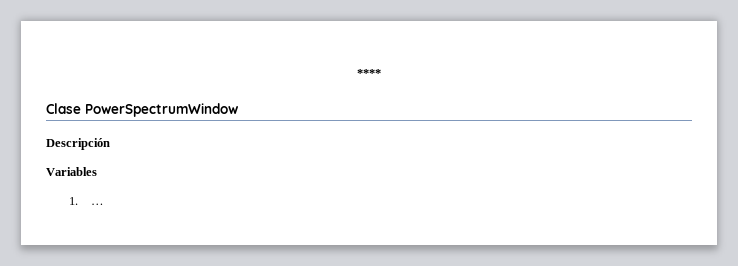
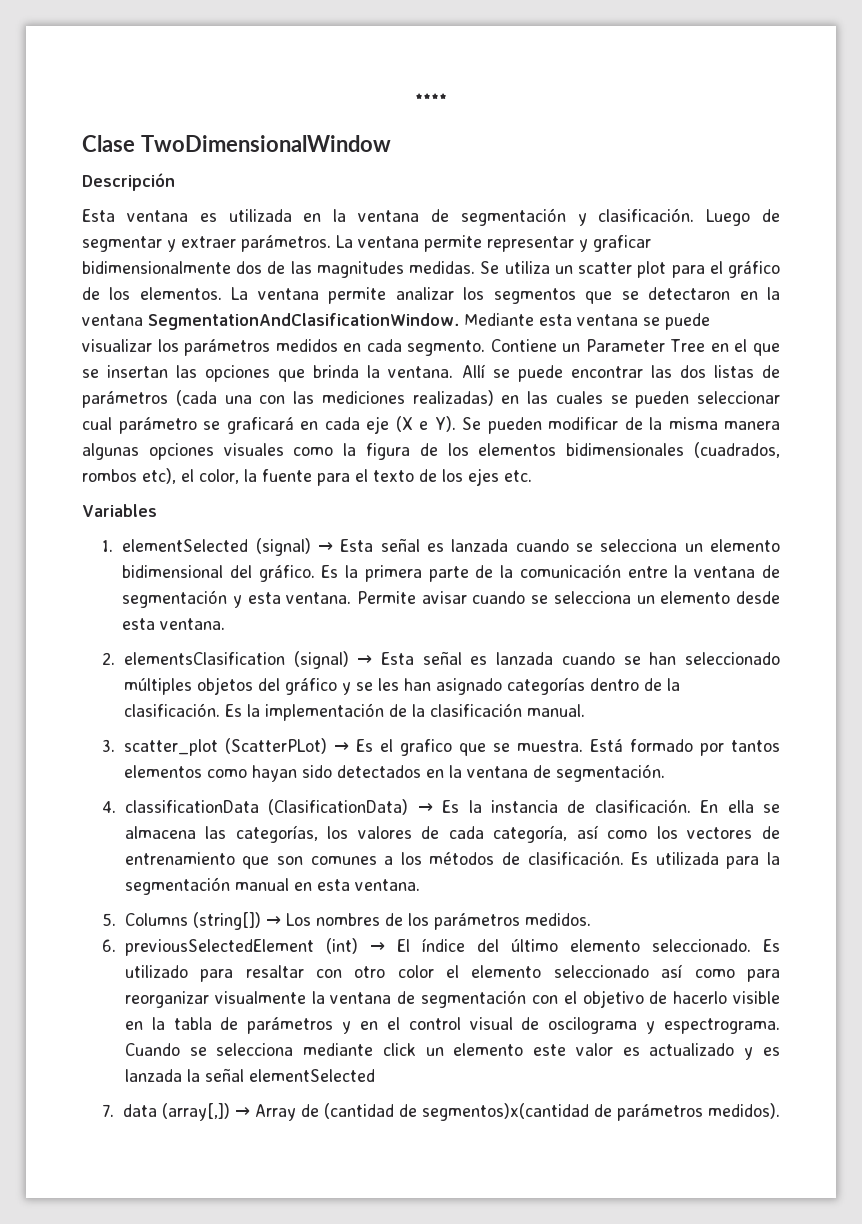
- Clase PowerSpectrumWindow
+ Clase TwoDimensionalWindow
+ Esta ventana es utilizada en la ventana de segmentación y clasificación. Luego de segmentar y extraer parámetros. La ventana permite representar y graficar bidimensionalmente dos de las magnitudes medidas. Se utiliza un scatter plot para el gráfico de los elementos. La ventana permite analizar los segmentos que se detectaron en la ventana SegmentationAndClasificationWindow. Mediante esta ventana se puede visualizar los parámetros medidos en cada segmento. Contiene un Parameter Tree en el que se insertan las opciones que brinda la ventana. Allí se puede encontrar las dos listas de parámetros (cada una con las mediciones realizadas) en las cuales se pueden seleccionar cual parámetro se graficará en cada eje (X e Y). Se pueden modificar de la misma manera algunas opciones visuales como la figura de los elementos bidimensionales (cuadrados, rombos etc), el color, la fuente para el texto de los ejes etc.
  Variables
- 1. …
+ 1. elementSelected (signal) → Esta señal es lanzada cuando se selecciona un elemento bidimensional del gráfico. Es la primera parte de la comunicación entre la ventana de segmentación y esta ventana. Permite avisar cuando se selecciona un elemento desde esta ventana.
+ 2. elementsClasification (signal) → Esta señal es lanzada cuando se han seleccionado múltiples objetos del gráfico y se les han asignado categorías dentro de la clasificación. Es la implementación de la clasificación manual.
+ 3. scatter_plot (ScatterPLot) → Es el grafico que se muestra. Está formado por tantos elementos como hayan sido detectados en la ventana de segmentación.
+ 4. classificationData (ClasificationData) → Es la instancia de clasificación. En ella se almacena las categorías, los valores de cada categoría, así como los vectores de entrenamiento que son comunes a los métodos de clasificación. Es utilizada para la segmentación manual en esta ventana.
+ 5. Columns (string[]) → Los nombres de los parámetros medidos.
+ 6. previousSelectedElement (int) → El índice del último elemento seleccionado. Es utilizado para resaltar con otro color el elemento seleccionado así como para reorganizar visualmente la ventana de segmentación con el objetivo de hacerlo visible en la tabla de parámetros y en el control visual de oscilograma y espectrograma. Cuando se selecciona mediante click un elemento este valor es actualizado y es lanzada la señal elementSelected
+ 7. data (array[,]) → Array de (cantidad de segmentos)x(cantidad de parámetros medidos).

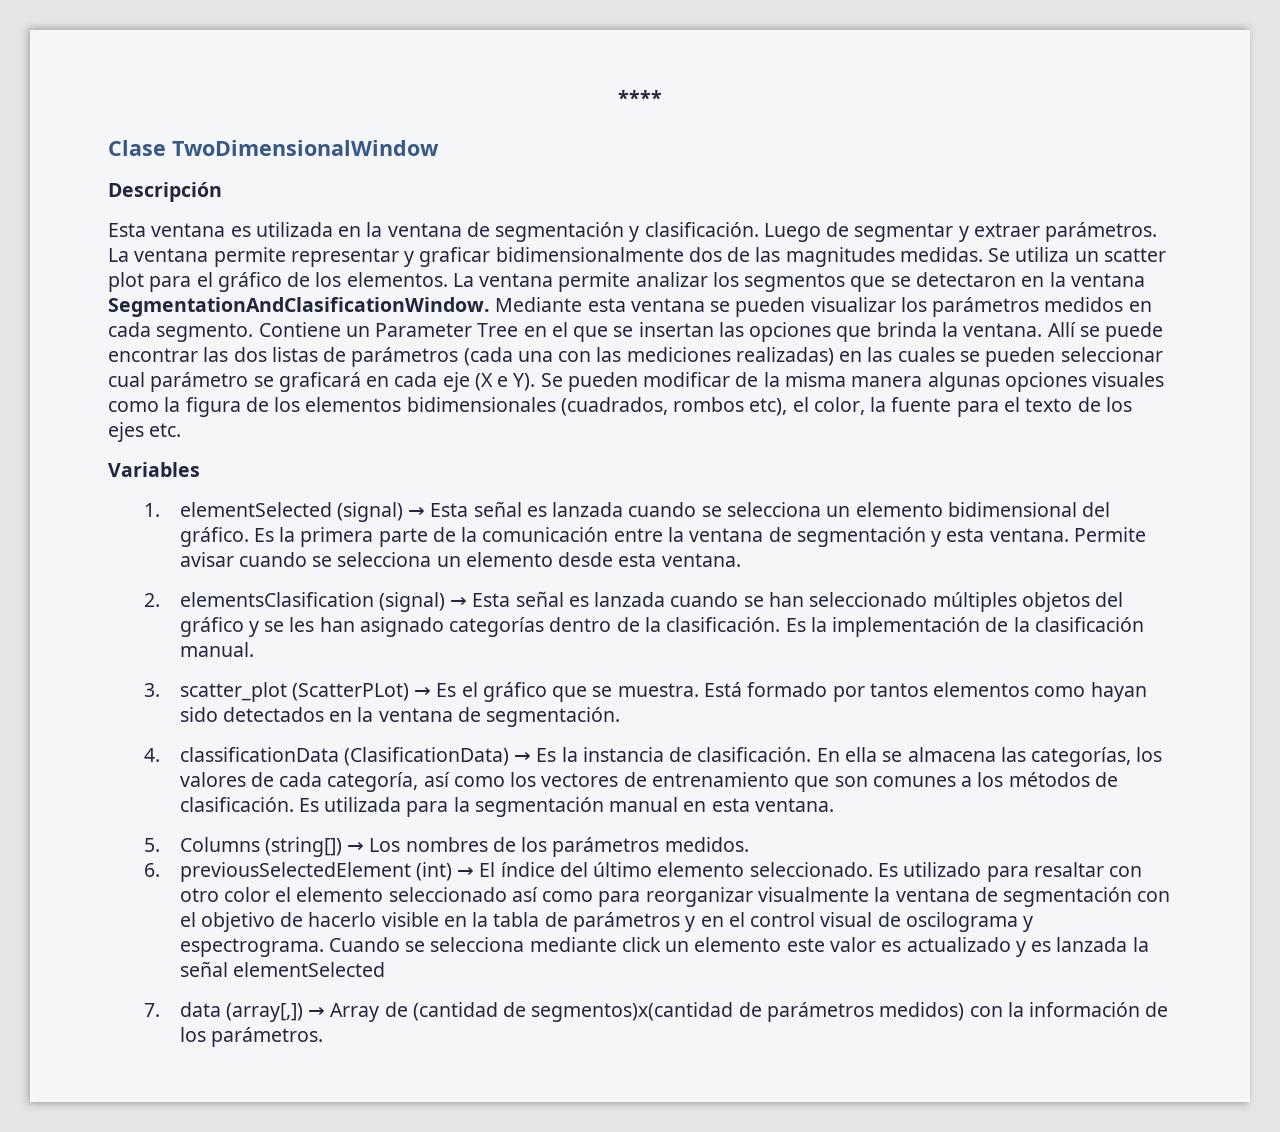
- Mediante esta ventana se puede visualizar los parámetros medidos en cada segmento.
+ Mediante esta ventana se pueden visualizar los parámetros medidos en cada segmento.
- 3. scatter_plot (ScatterPLot) → Es el grafico que se muestra.
+ 3. scatter_plot (ScatterPLot) → Es el gráfico que se muestra.
- 7. data (array[,]) → Array de (cantidad de segmentos)x(cantidad de parámetros medidos).
+ 7. data (array[,]) → Array de (cantidad de segmentos)x(cantidad de parámetros medidos) con la información de los parámetros.

